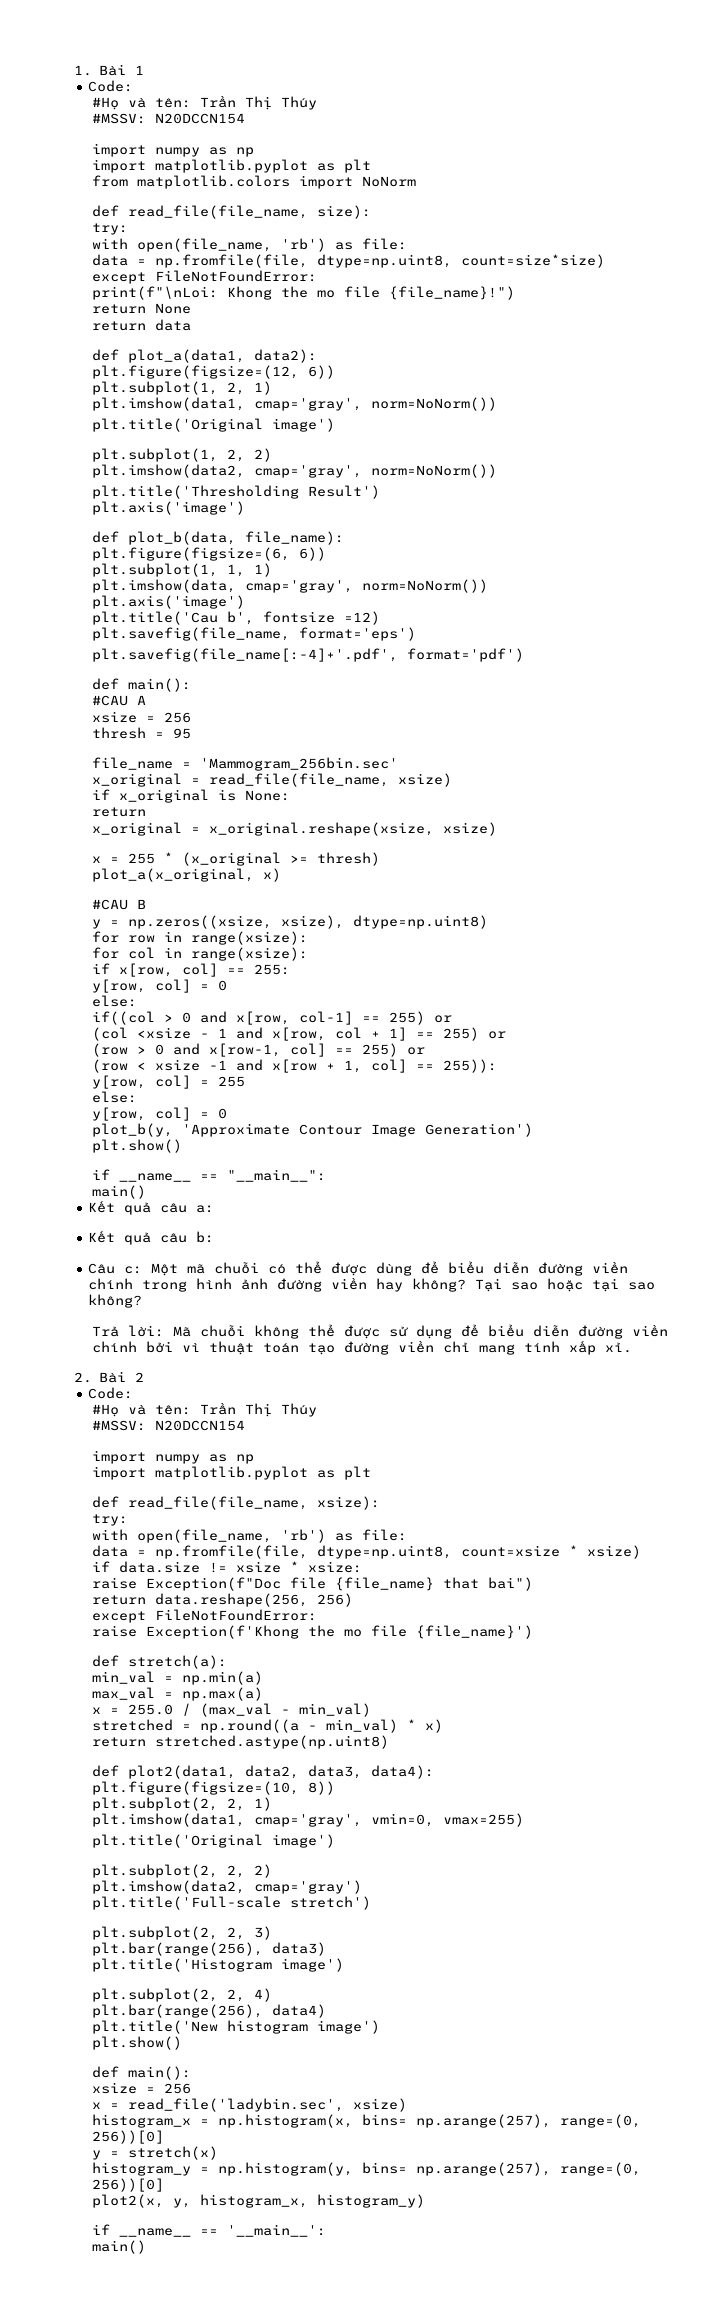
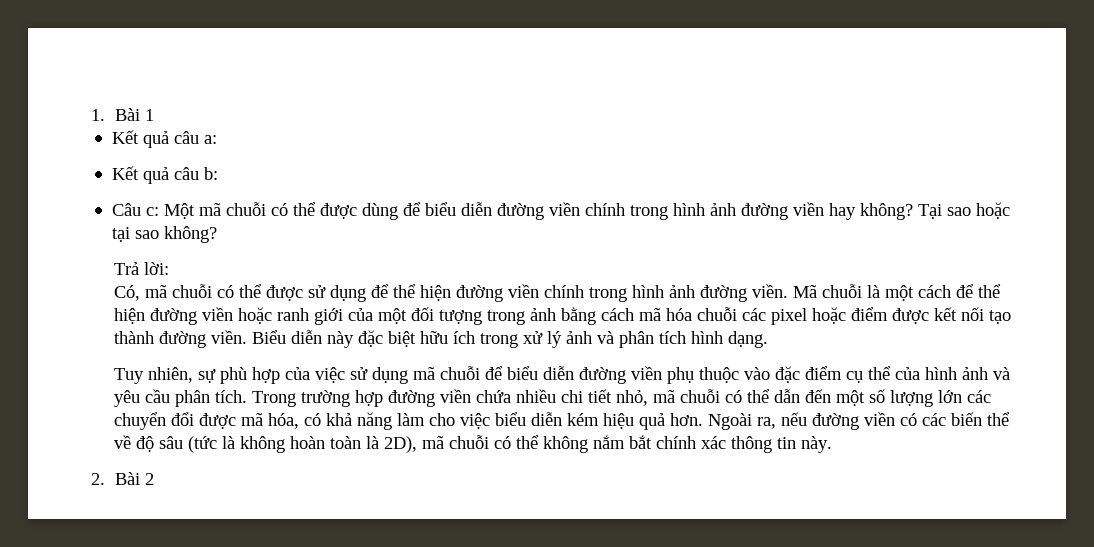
  1. Bài 1
- Code:
- #Họ và tên: Trần Thị Thúy
- #MSSV: N20DCCN154
- import numpy as np
- import matplotlib.pyplot as plt
- from matplotlib.colors import NoNorm
- def read_file(file_name, size):
- try:
- with open(file_name, 'rb') as file:
- data = np.fromfile(file, dtype=np.uint8, count=size*size)
- except FileNotFoundError:
- print(f"\nLoi: Khong the mo file {file_name}!")
- return None
- return data
- def plot_a(data1, data2):
- plt.figure(figsize=(12, 6))
- plt.subplot(1, 2, 1)
- plt.imshow(data1, cmap='gray', norm=NoNorm())
- plt.title('Original image')
- plt.subplot(1, 2, 2)
- plt.imshow(data2, cmap='gray', norm=NoNorm())
- plt.title('Thresholding Result')
- plt.axis('image')
- def plot_b(data, file_name):
- plt.figure(figsize=(6, 6))
- plt.subplot(1, 1, 1)
- plt.imshow(data, cmap='gray', norm=NoNorm())
- plt.axis('image')
- plt.title('Cau b', fontsize =12)
- plt.savefig(file_name, format='eps')
- plt.savefig(file_name[:-4]+'.pdf', format='pdf')
- def main():
- #CAU A
- xsize = 256
- thresh = 95
- file_name = 'Mammogram_256bin.sec'
- x_original = read_file(file_name, xsize)
- if x_original is None:
- return
- x_original = x_original.reshape(xsize, xsize)
- x = 255 * (x_original >= thresh)
- plot_a(x_original, x)
- #CAU B
- y = np.zeros((xsize, xsize), dtype=np.uint8)
- for row in range(xsize):
- for col in range(xsize):
- if x[row, col] == 255:
- y[row, col] = 0
- else:
- if((col > 0 and x[row, col-1] == 255) or
- (col <xsize - 1 and x[row, col + 1] == 255) or
- (row > 0 and x[row-1, col] == 255) or
- (row < xsize -1 and x[row + 1, col] == 255)):
- y[row, col] = 255
- else:
- y[row, col] = 0
- plot_b(y, 'Approximate Contour Image Generation')
- plt.show()
- if __name__ == "__main__":
- main()
- Trả lời: Mã chuỗi không thể được sử dụng để biểu diễn đường viền chính bởi vì thuật toán tạo đường viền chỉ mang tính xấp xỉ.
+ Trả lời:
+ Có, mã chuỗi có thể được sử dụng để thể hiện đường viền chính trong hình ảnh đường viền. Mã chuỗi là một cách để thể hiện đường viền hoặc ranh giới của một đối tượng trong ảnh bằng cách mã hóa chuỗi các pixel hoặc điểm được kết nối tạo thành đường viền. Biểu diễn này đặc biệt hữu ích trong xử lý ảnh và phân tích hình dạng.
+ Tuy nhiên, sự phù hợp của việc sử dụng mã chuỗi để biểu diễn đường viền phụ thuộc vào đặc điểm cụ thể của hình ảnh và yêu cầu phân tích. Trong trường hợp đường viền chứa nhiều chi tiết nhỏ, mã chuỗi có thể dẫn đến một số lượng lớn các chuyển đổi được mã hóa, có khả năng làm cho việc biểu diễn kém hiệu quả hơn. Ngoài ra, nếu đường viền có các biến thể về độ sâu (tức là không hoàn toàn là 2D), mã chuỗi có thể không nắm bắt chính xác thông tin này.
  2. Bài 2
- Code:
- #Họ và tên: Trần Thị Thúy
- #MSSV: N20DCCN154
- import numpy as np
- import matplotlib.pyplot as plt
- def read_file(file_name, xsize):
- try:
- with open(file_name, 'rb') as file:
- data = np.fromfile(file, dtype=np.uint8, count=xsize * xsize)
- if data.size != xsize * xsize:
- raise Exception(f"Doc file {file_name} that bai")
- return data.reshape(256, 256)
- except FileNotFoundError:
- raise Exception(f'Khong the mo file {file_name}')
- def stretch(a):
- min_val = np.min(a)
- max_val = np.max(a)
- x = 255.0 / (max_val - min_val)
- stretched = np.round((a - min_val) * x)
- return stretched.astype(np.uint8)
- def plot2(data1, data2, data3, data4):
- plt.figure(figsize=(10, 8))
- plt.subplot(2, 2, 1)
- plt.imshow(data1, cmap='gray', vmin=0, vmax=255)
- plt.title('Original image')
- plt.subplot(2, 2, 2)
- plt.imshow(data2, cmap='gray')
- plt.title('Full-scale stretch')
- plt.subplot(2, 2, 3)
- plt.bar(range(256), data3)
- plt.title('Histogram image')
- plt.subplot(2, 2, 4)
- plt.bar(range(256), data4)
- plt.title('New histogram image')
- plt.show()
- def main():
- xsize = 256
- x = read_file('ladybin.sec', xsize)
- histogram_x = np.histogram(x, bins= np.arange(257), range=(0, 256))[0]
- y = stretch(x)
- histogram_y = np.histogram(y, bins= np.arange(257), range=(0, 256))[0]
- plot2(x, y, histogram_x, histogram_y)
- if __name__ == '__main__':
- main()

